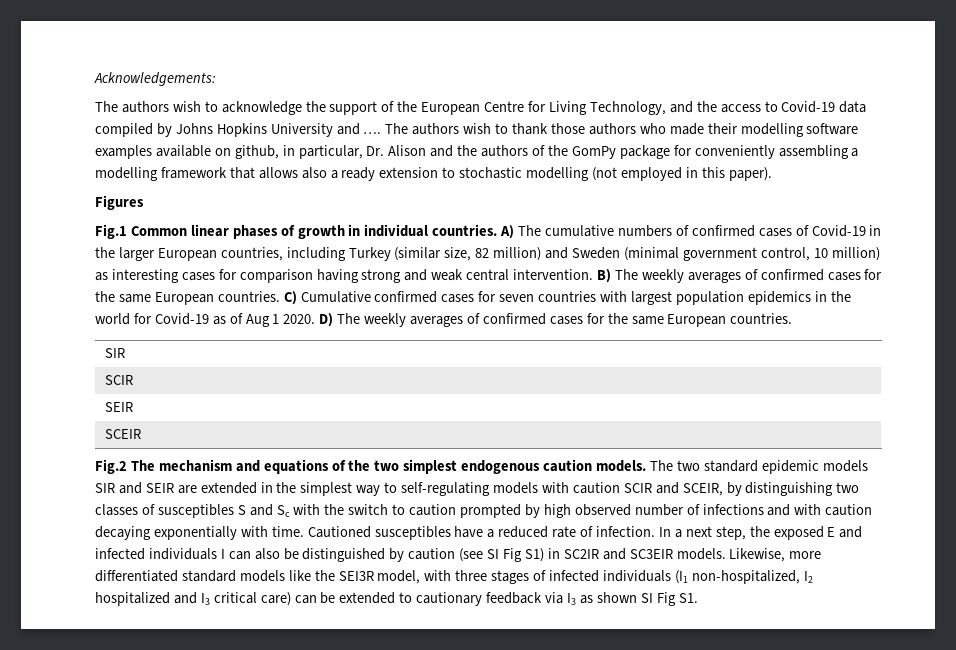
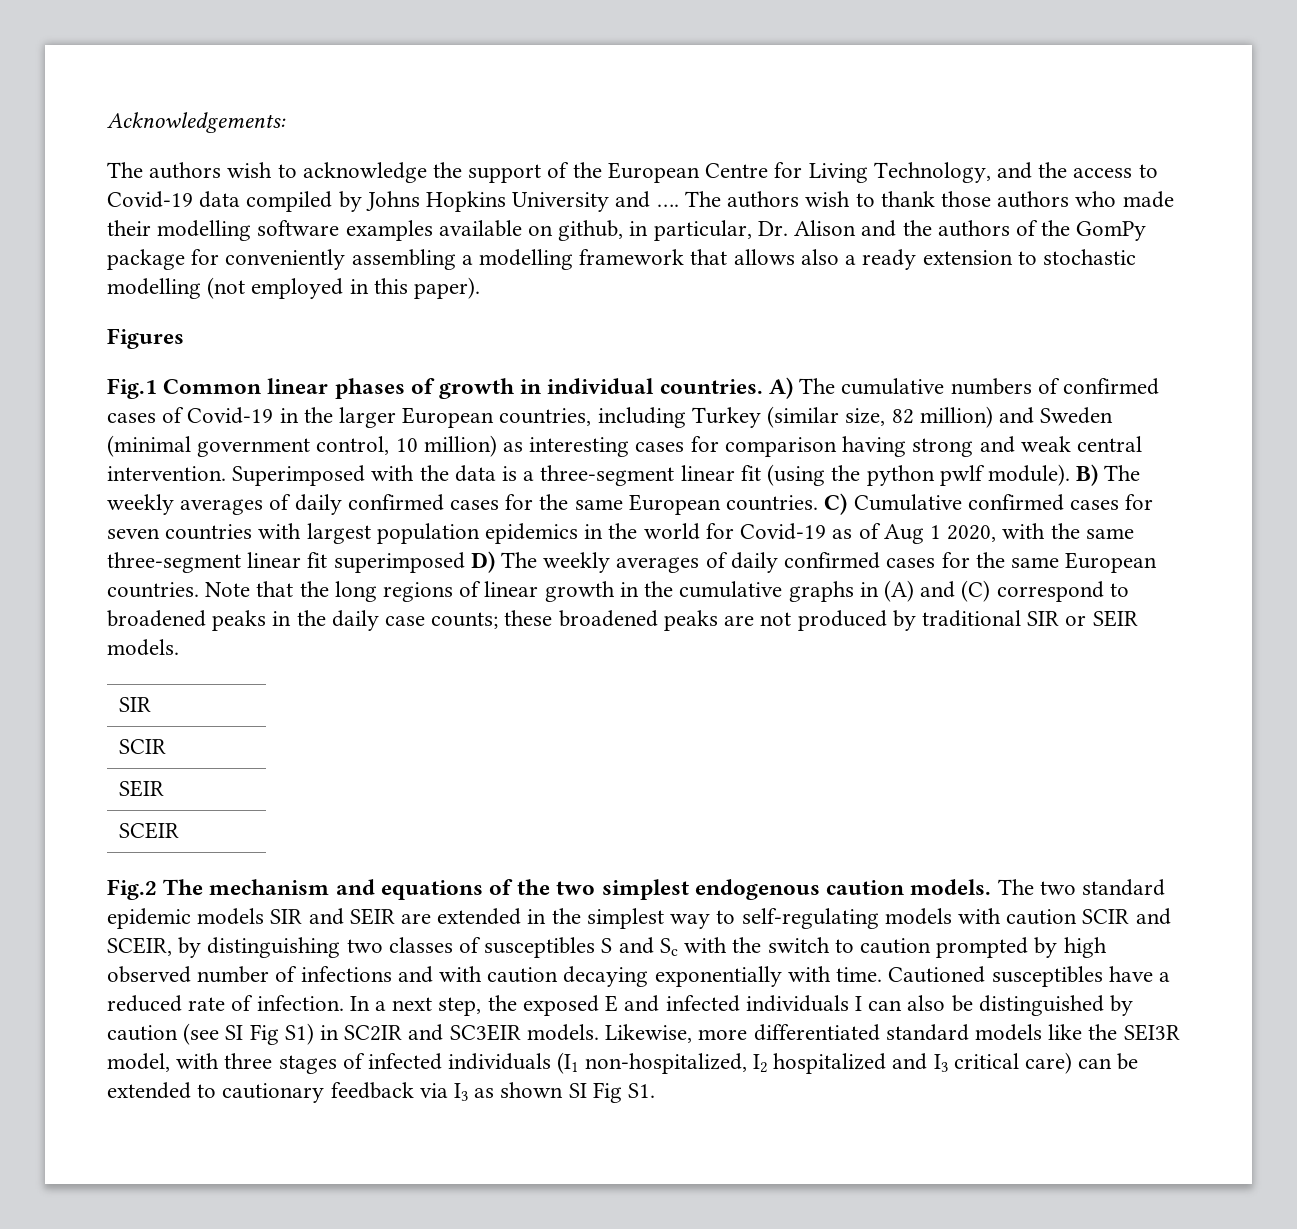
+ Superimposed with the data is a three-segment linear fit (using the python pwlf module).
- B) The weekly averages of confirmed cases for the same European countries.
+ B) The weekly averages of daily confirmed cases for the same European countries.
- C) Cumulative confirmed cases for seven countries with largest population epidemics in the world for Covid-19 as of Aug 1 2020. D) The weekly averages of confirmed cases for the same European countries.
+ C) Cumulative confirmed cases for seven countries with largest population epidemics in the world for Covid-19 as of Aug 1 2020, with the same three-segment linear fit superimposed D) The weekly averages of daily confirmed cases for the same European countries. Note that the long regions of linear growth in the cumulative graphs in (A) and (C) correspond to broadened peaks in the daily case counts; these broadened peaks are not produced by traditional SIR or SEIR models.

